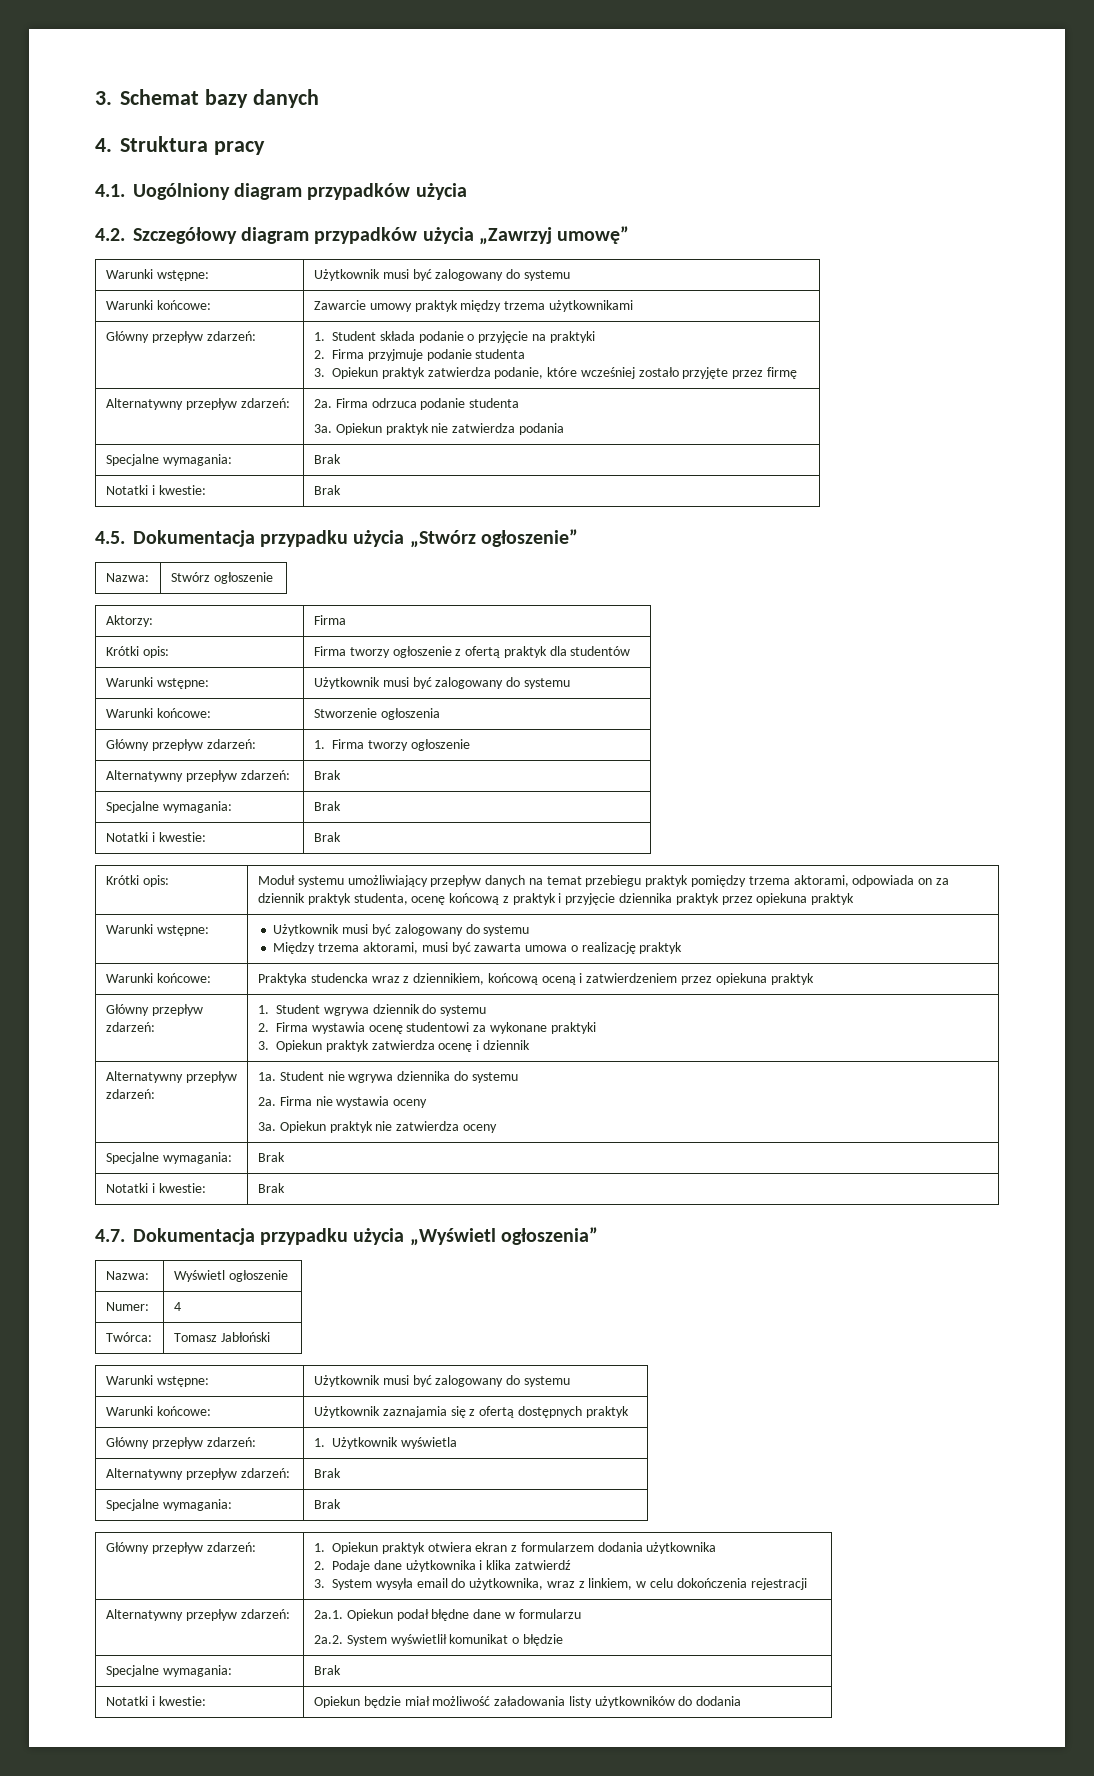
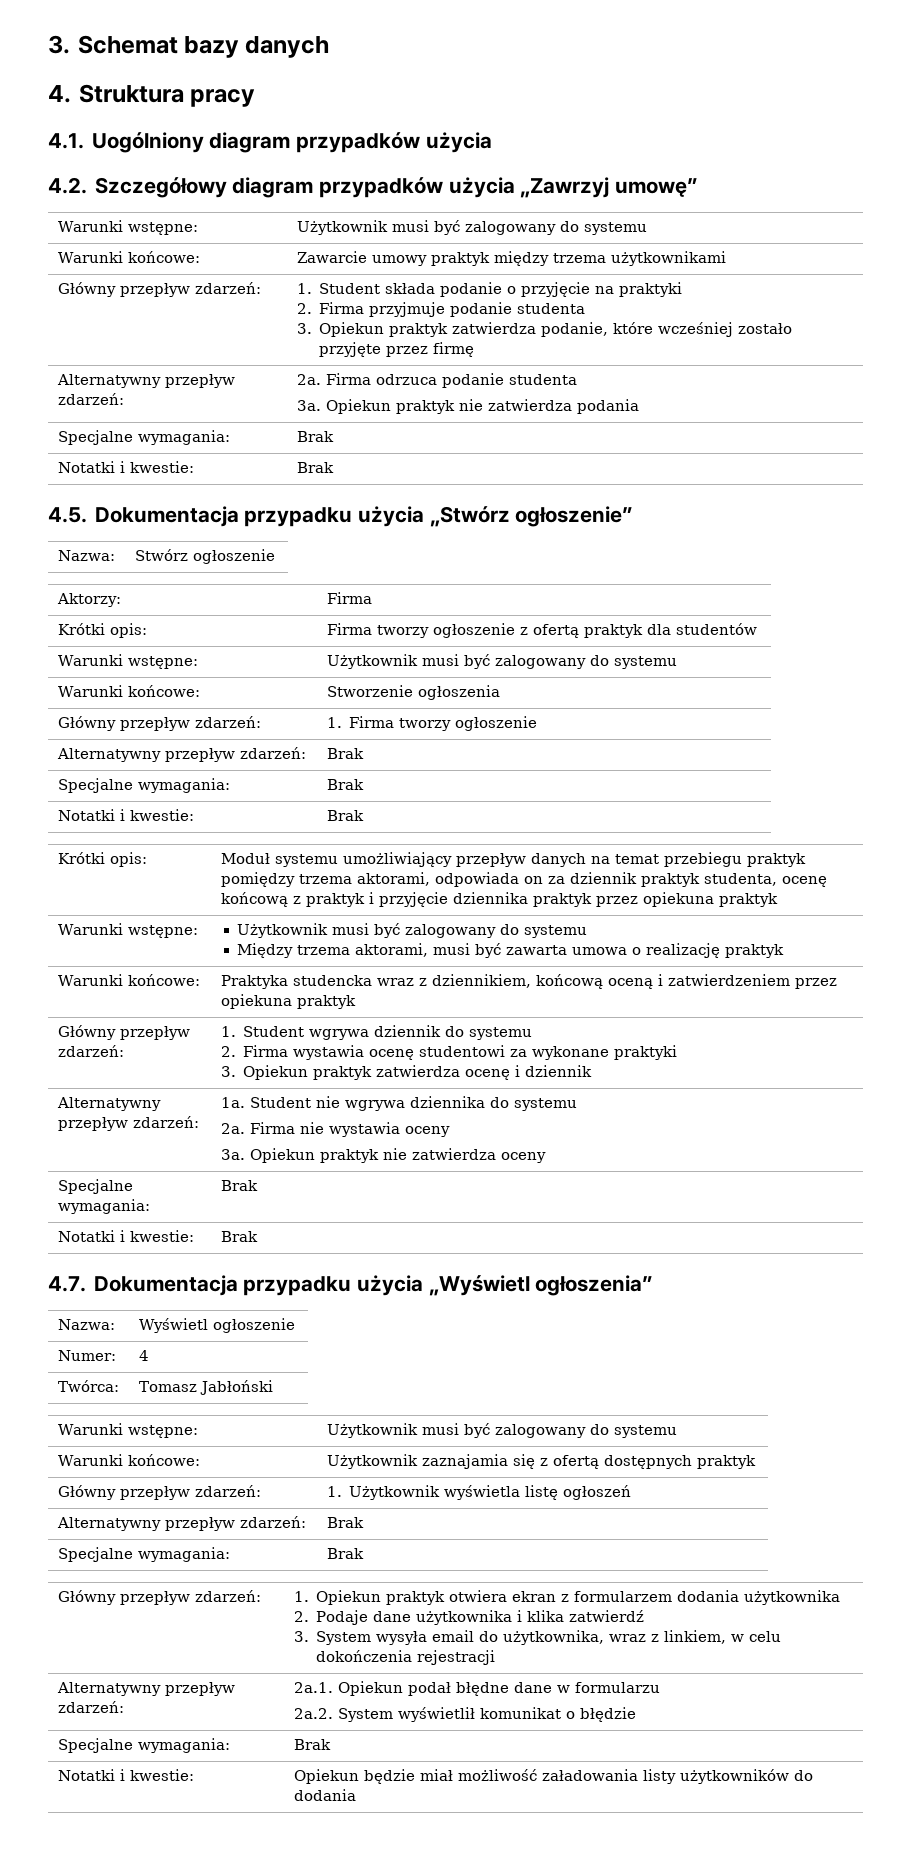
- Główny przepływ zdarzeń: | 1. Użytkownik wyświetla
+ Główny przepływ zdarzeń: | 1. Użytkownik wyświetla listę ogłoszeń

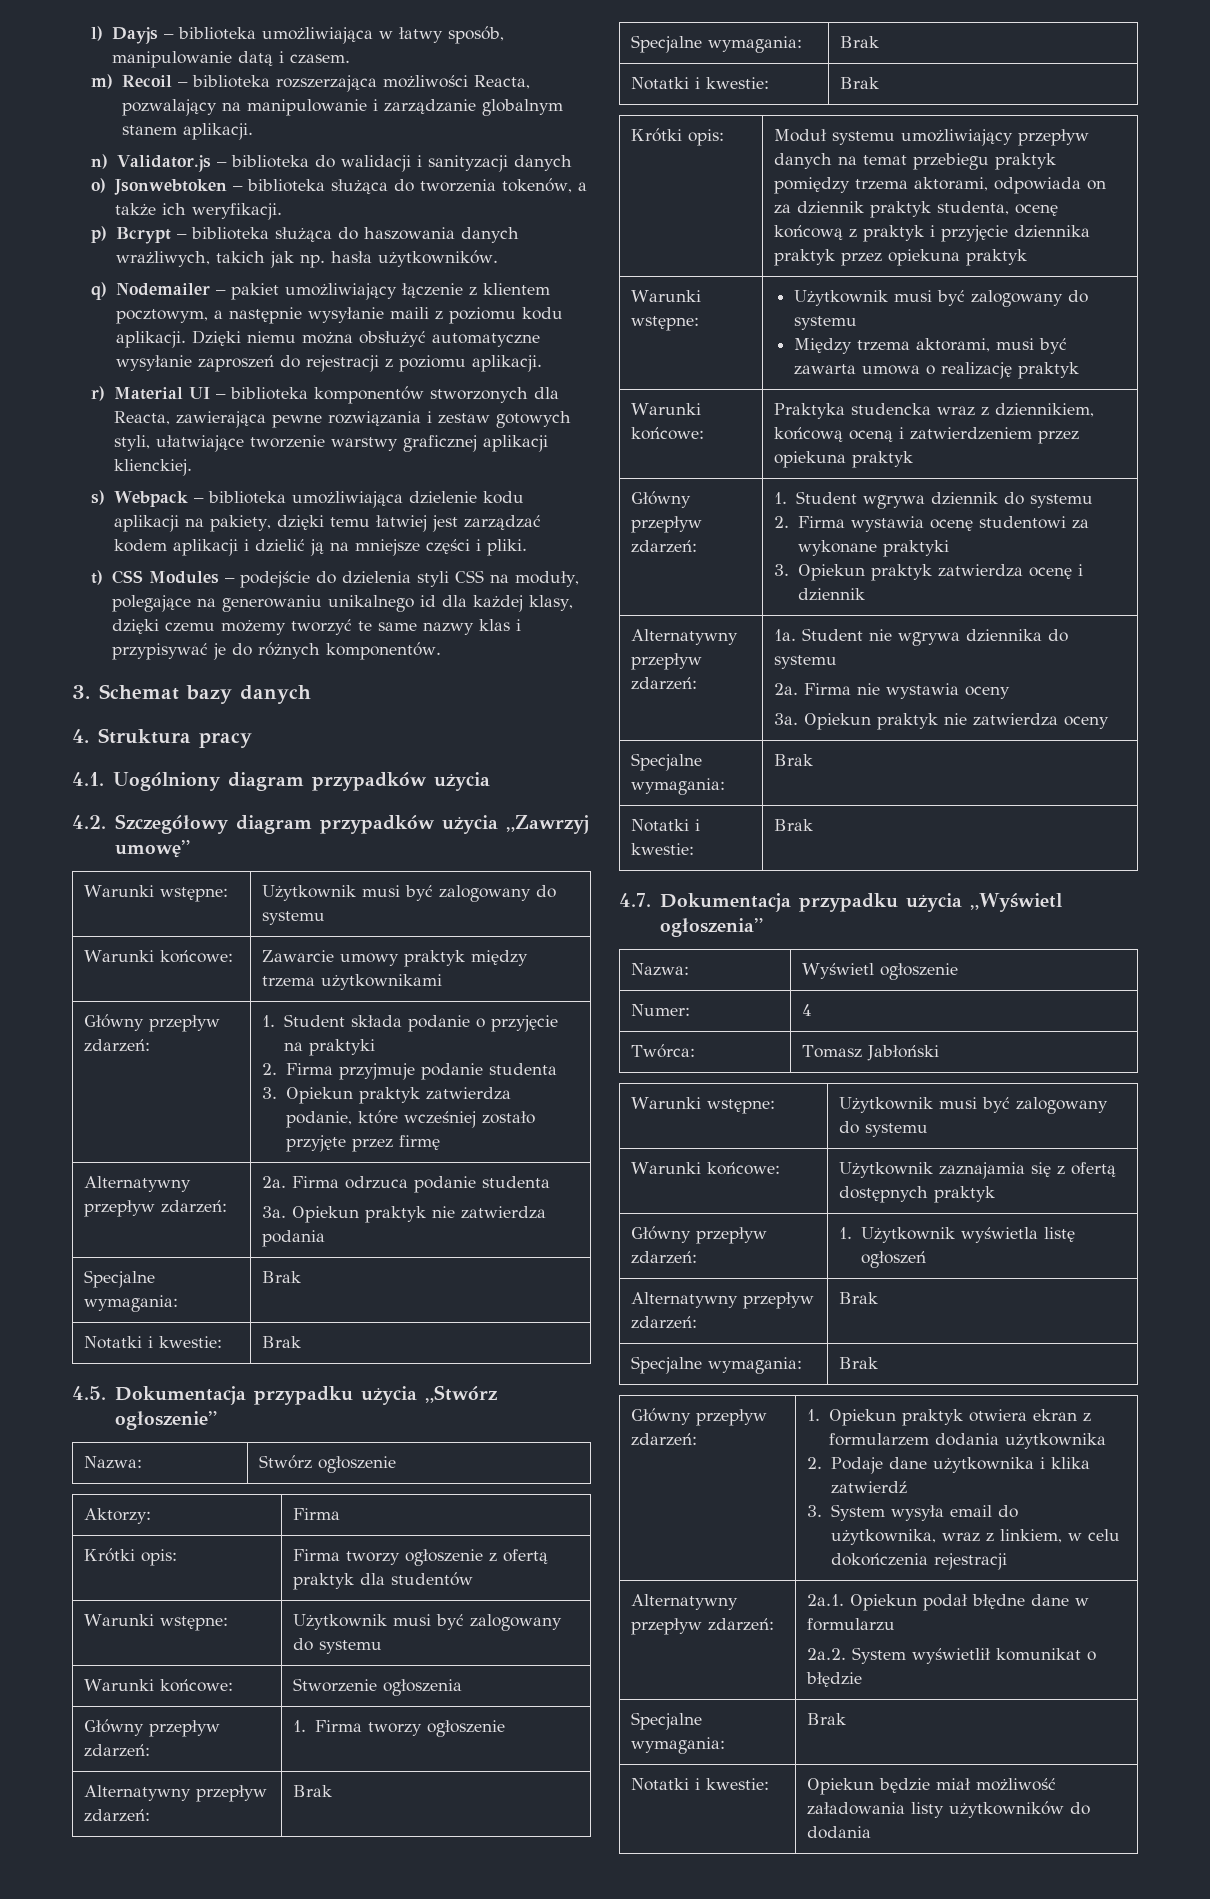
+ l) Dayjs – biblioteka umożliwiająca w łatwy sposób, manipulowanie datą i czasem.
+ m) Recoil – biblioteka rozszerzająca możliwości Reacta, pozwalający na manipulowanie i zarządzanie globalnym stanem aplikacji.
+ n) Validator.js – biblioteka do walidacji i sanityzacji danych
+ o) Jsonwebtoken – biblioteka służąca do tworzenia tokenów, a także ich weryfikacji.
+ p) Bcrypt – biblioteka służąca do haszowania danych wrażliwych, takich jak np. hasła użytkowników.
+ q) Nodemailer – pakiet umożliwiający łączenie z klientem pocztowym, a następnie wysyłanie maili z poziomu kodu aplikacji. Dzięki niemu można obsłużyć automatyczne wysyłanie zaproszeń do rejestracji z poziomu aplikacji.
+ r) Material UI – biblioteka komponentów stworzonych dla Reacta, zawierająca pewne rozwiązania i zestaw gotowych styli, ułatwiające tworzenie warstwy graficznej aplikacji klienckiej.
+ s) Webpack – biblioteka umożliwiająca dzielenie kodu aplikacji na pakiety, dzięki temu łatwiej jest zarządzać kodem aplikacji i dzielić ją na mniejsze części i pliki.
+ t) CSS Modules – podejście do dzielenia styli CSS na moduły, polegające na generowaniu unikalnego id dla każdej klasy, dzięki czemu możemy tworzyć te same nazwy klas i przypisywać je do różnych komponentów.

